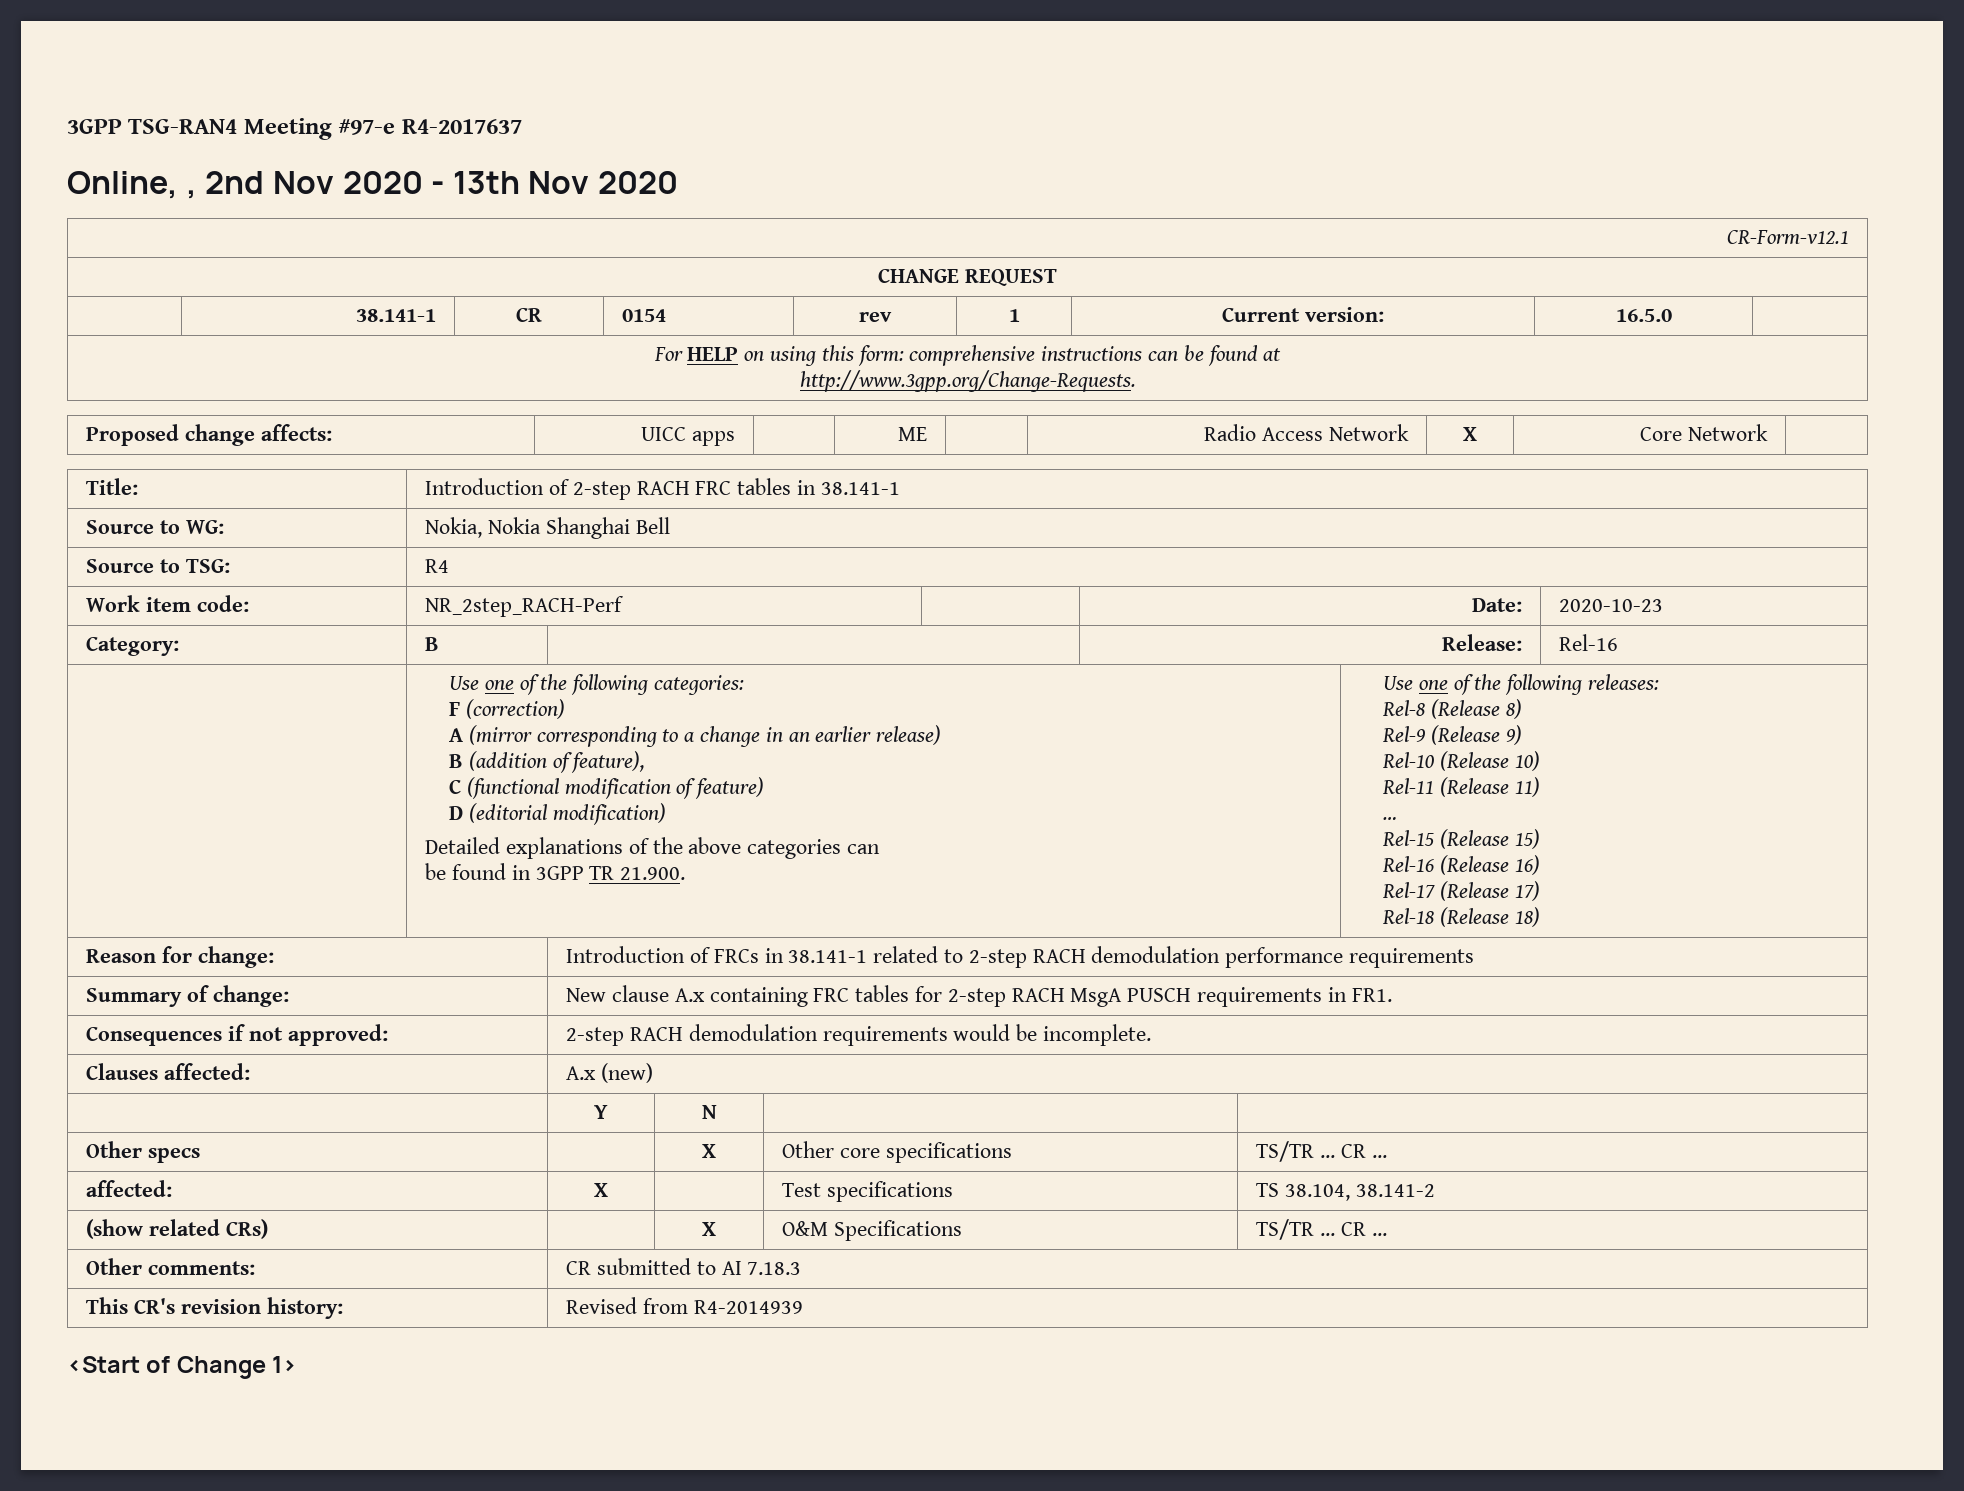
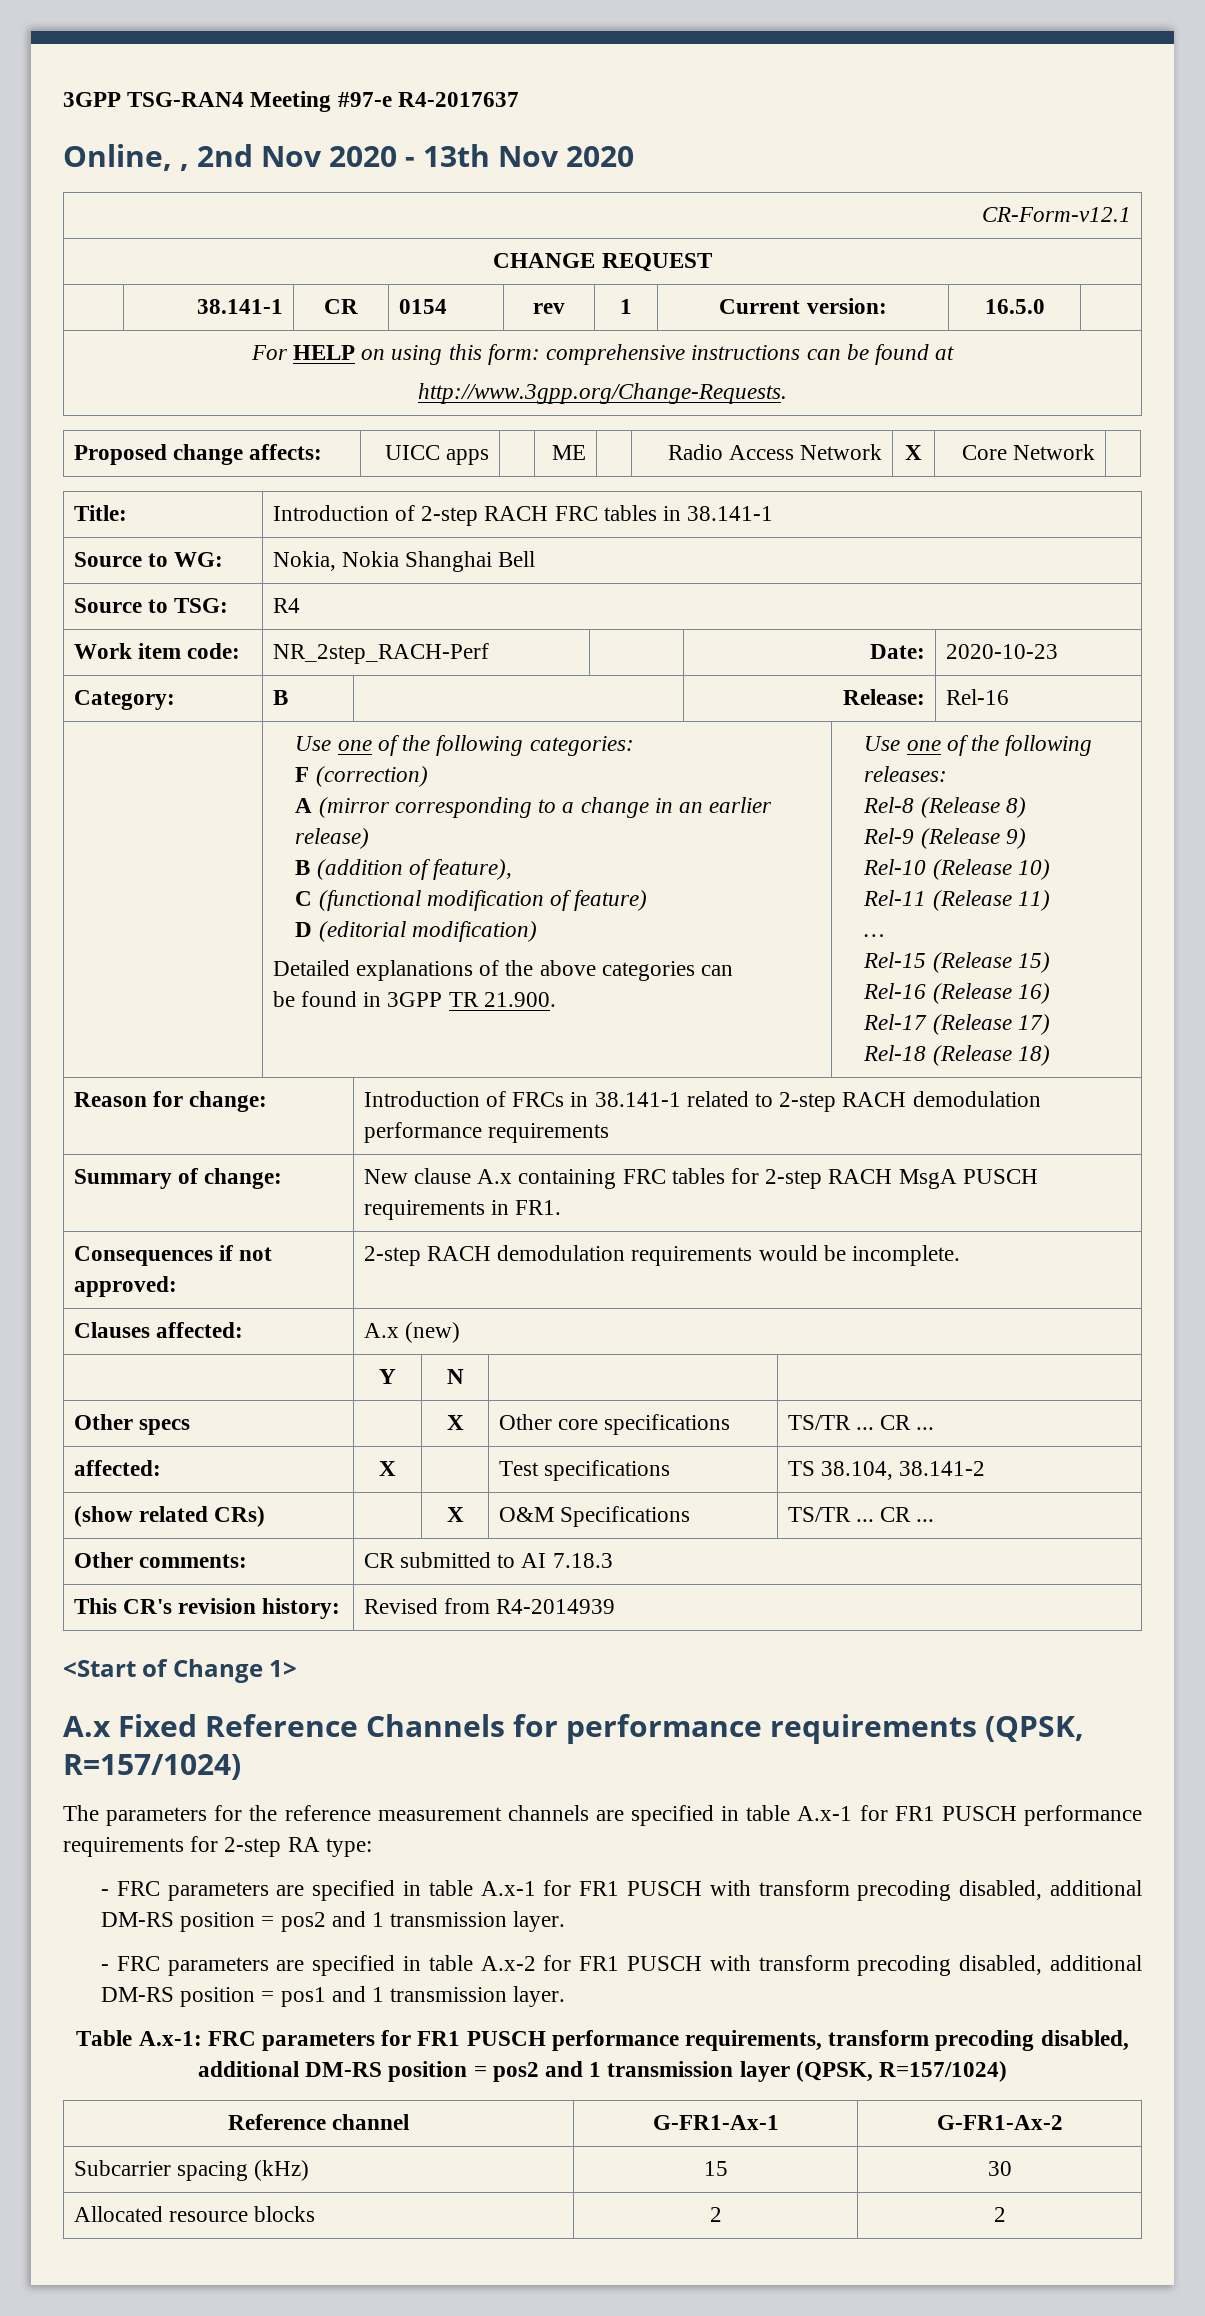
+ A.x Fixed Reference Channels for performance requirements (QPSK, R=157/1024)
+ The parameters for the reference measurement channels are specified in table A.x-1 for FR1 PUSCH performance requirements for 2-step RA type:
+ - FRC parameters are specified in table A.x-1 for FR1 PUSCH with transform precoding disabled, additional DM-RS position = pos2 and 1 transmission layer.
+ - FRC parameters are specified in table A.x-2 for FR1 PUSCH with transform precoding disabled, additional DM-RS position = pos1 and 1 transmission layer.
+ Table A.x-1: FRC parameters for FR1 PUSCH performance requirements, transform precoding disabled, additional DM-RS position = pos2 and 1 transmission layer (QPSK, R=157/1024)
+ Reference channel | G-FR1-Ax-1 | G-FR1-Ax-2
+ Subcarrier spacing (kHz) | 15 | 30
+ Allocated resource blocks | 2 | 2

